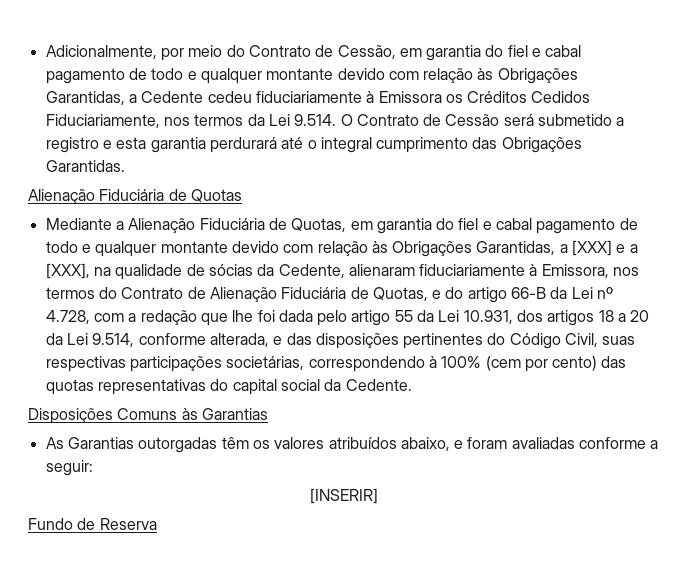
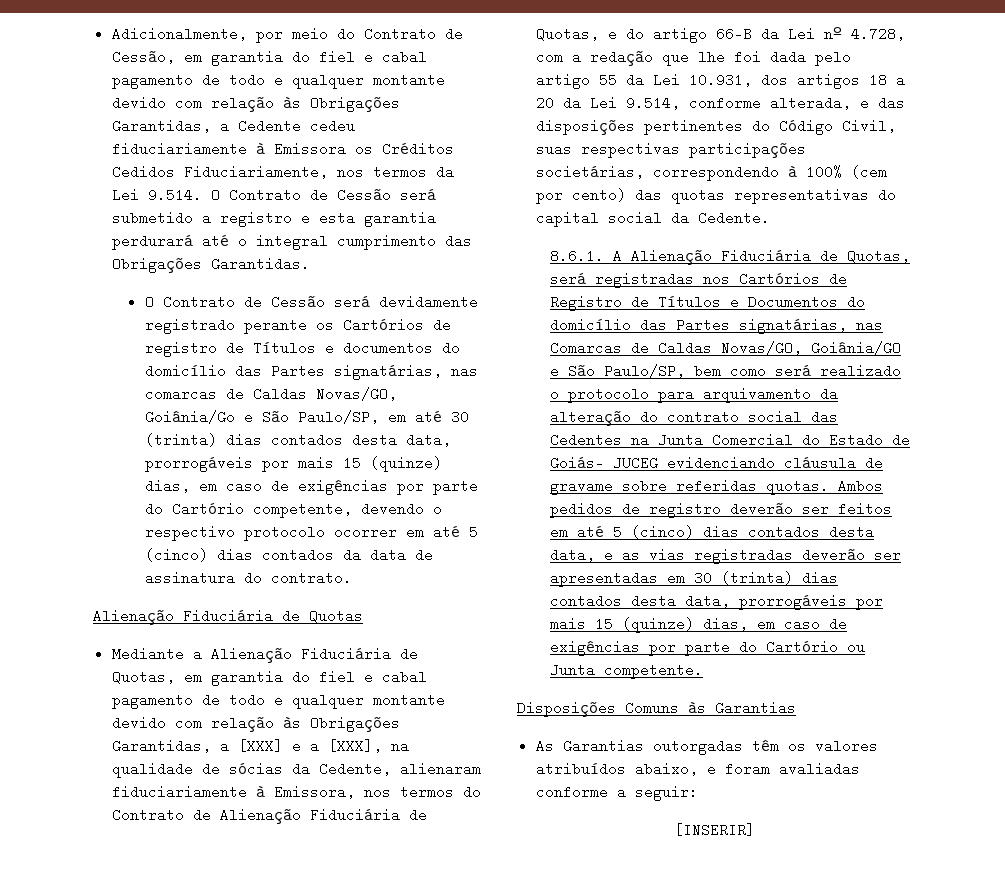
+ O Contrato de Cessão será devidamente registrado perante os Cartórios de registro de Títulos e documentos do domicílio das Partes signatárias, nas comarcas de Caldas Novas/GO, Goiânia/Go e São Paulo/SP, em até 30 (trinta) dias contados desta data, prorrogáveis por mais 15 (quinze) dias, em caso de exigências por parte do Cartório competente, devendo o respectivo protocolo ocorrer em até 5 (cinco) dias contados da data de assinatura do contrato.
+ 8.6.1. A Alienação Fiduciária de Quotas, será registradas nos Cartórios de Registro de Títulos e Documentos do domicílio das Partes signatárias, nas Comarcas de Caldas Novas/GO, Goiânia/GO e São Paulo/SP, bem como será realizado o protocolo para arquivamento da alteração do contrato social das Cedentes na Junta Comercial do Estado de Goiás- JUCEG evidenciando cláusula de gravame sobre referidas quotas. Ambos pedidos de registro deverão ser feitos em até 5 (cinco) dias contados desta data, e as vias registradas deverão ser apresentadas em 30 (trinta) dias contados desta data, prorrogáveis por mais 15 (quinze) dias, em caso de exigências por parte do Cartório ou Junta competente.
- Fundo de Reserva

